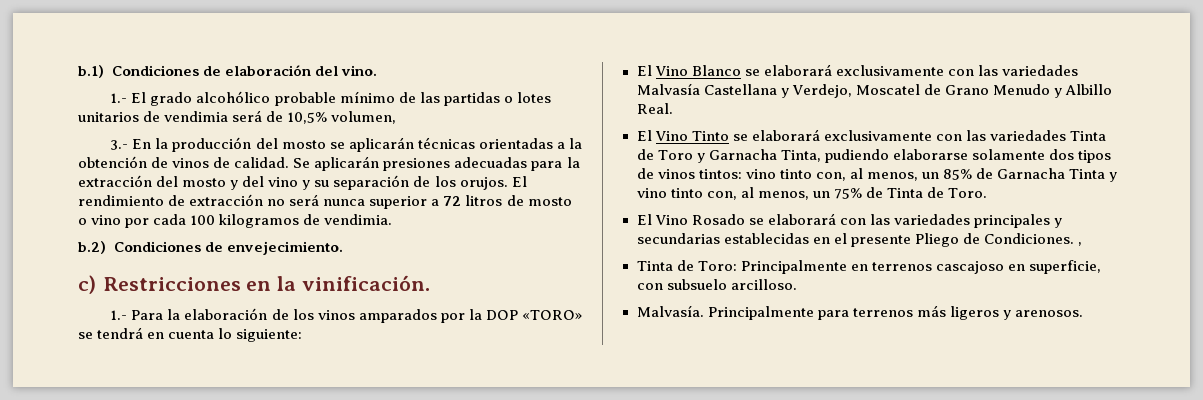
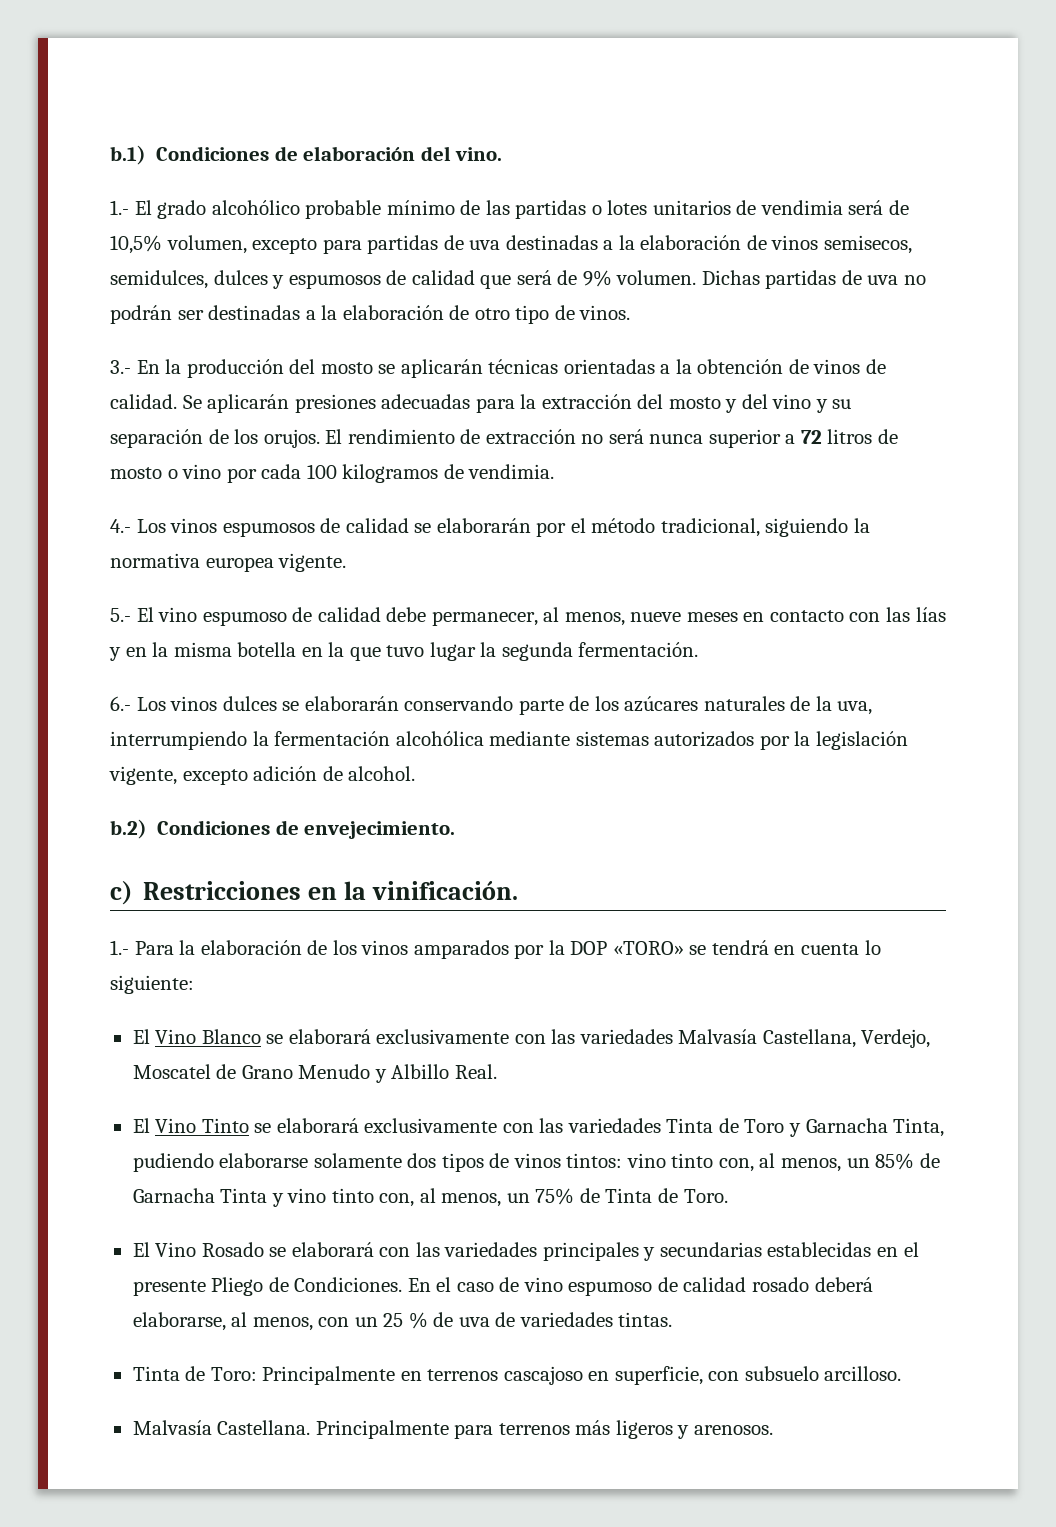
- 1.- El grado alcohólico probable mínimo de las partidas o lotes unitarios de vendimia será de 10,5% volumen,
+ 1.- El grado alcohólico probable mínimo de las partidas o lotes unitarios de vendimia será de 10,5% volumen, excepto para partidas de uva destinadas a la elaboración de vinos semisecos, semidulces, dulces y espumosos de calidad que será de 9% volumen. Dichas partidas de uva no podrán ser destinadas a la elaboración de otro tipo de vinos.
+ 4.- Los vinos espumosos de calidad se elaborarán por el método tradicional, siguiendo la normativa europea vigente.
+ 5.- El vino espumoso de calidad debe permanecer, al menos, nueve meses en contacto con las lías y en la misma botella en la que tuvo lugar la segunda fermentación.
+ 6.- Los vinos dulces se elaborarán conservando parte de los azúcares naturales de la uva, interrumpiendo la fermentación alcohólica mediante sistemas autorizados por la legislación vigente, excepto adición de alcohol.
- El Vino Blanco se elaborará exclusivamente con las variedades Malvasía Castellana y Verdejo, Moscatel de Grano Menudo y Albillo Real.
+ El Vino Blanco se elaborará exclusivamente con las variedades Malvasía Castellana, Verdejo, Moscatel de Grano Menudo y Albillo Real.
- El Vino Rosado se elaborará con las variedades principales y secundarias establecidas en el presente Pliego de Condiciones. ,
+ El Vino Rosado se elaborará con las variedades principales y secundarias establecidas en el presente Pliego de Condiciones. En el caso de vino espumoso de calidad rosado deberá elaborarse, al menos, con un 25 % de uva de variedades tintas.
- Malvasía.
+ Malvasía Castellana.

